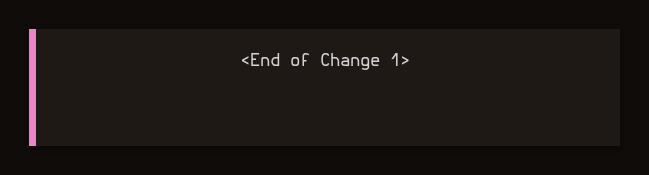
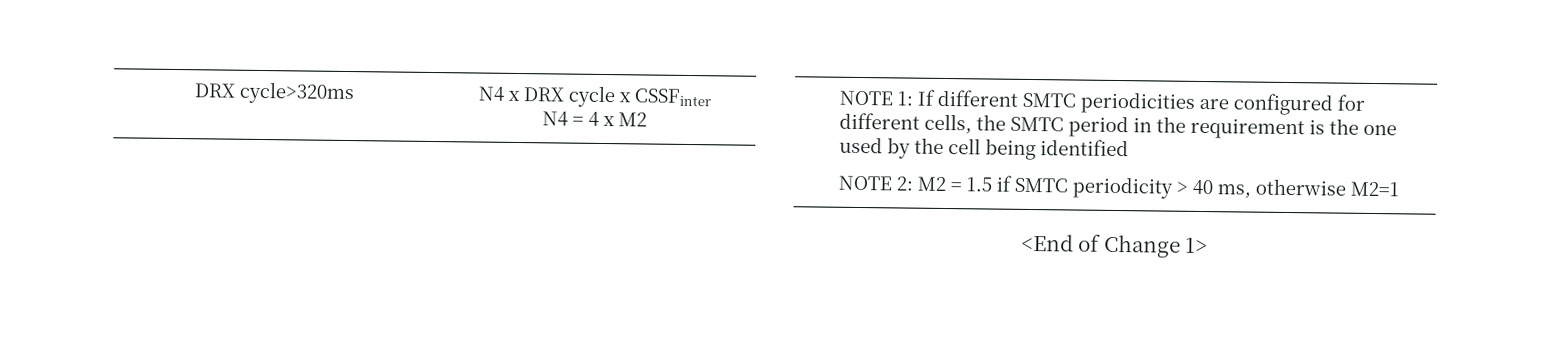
+ DRX cycle>320ms | N4 x DRX cycle x CSSFinter
+ N4 = 4 x M2
+ NOTE 1: If different SMTC periodicities are configured for different cells, the SMTC period in the requirement is the one used by the cell being identified
+ NOTE 2: M2 = 1.5 if SMTC periodicity > 40 ms, otherwise M2=1

